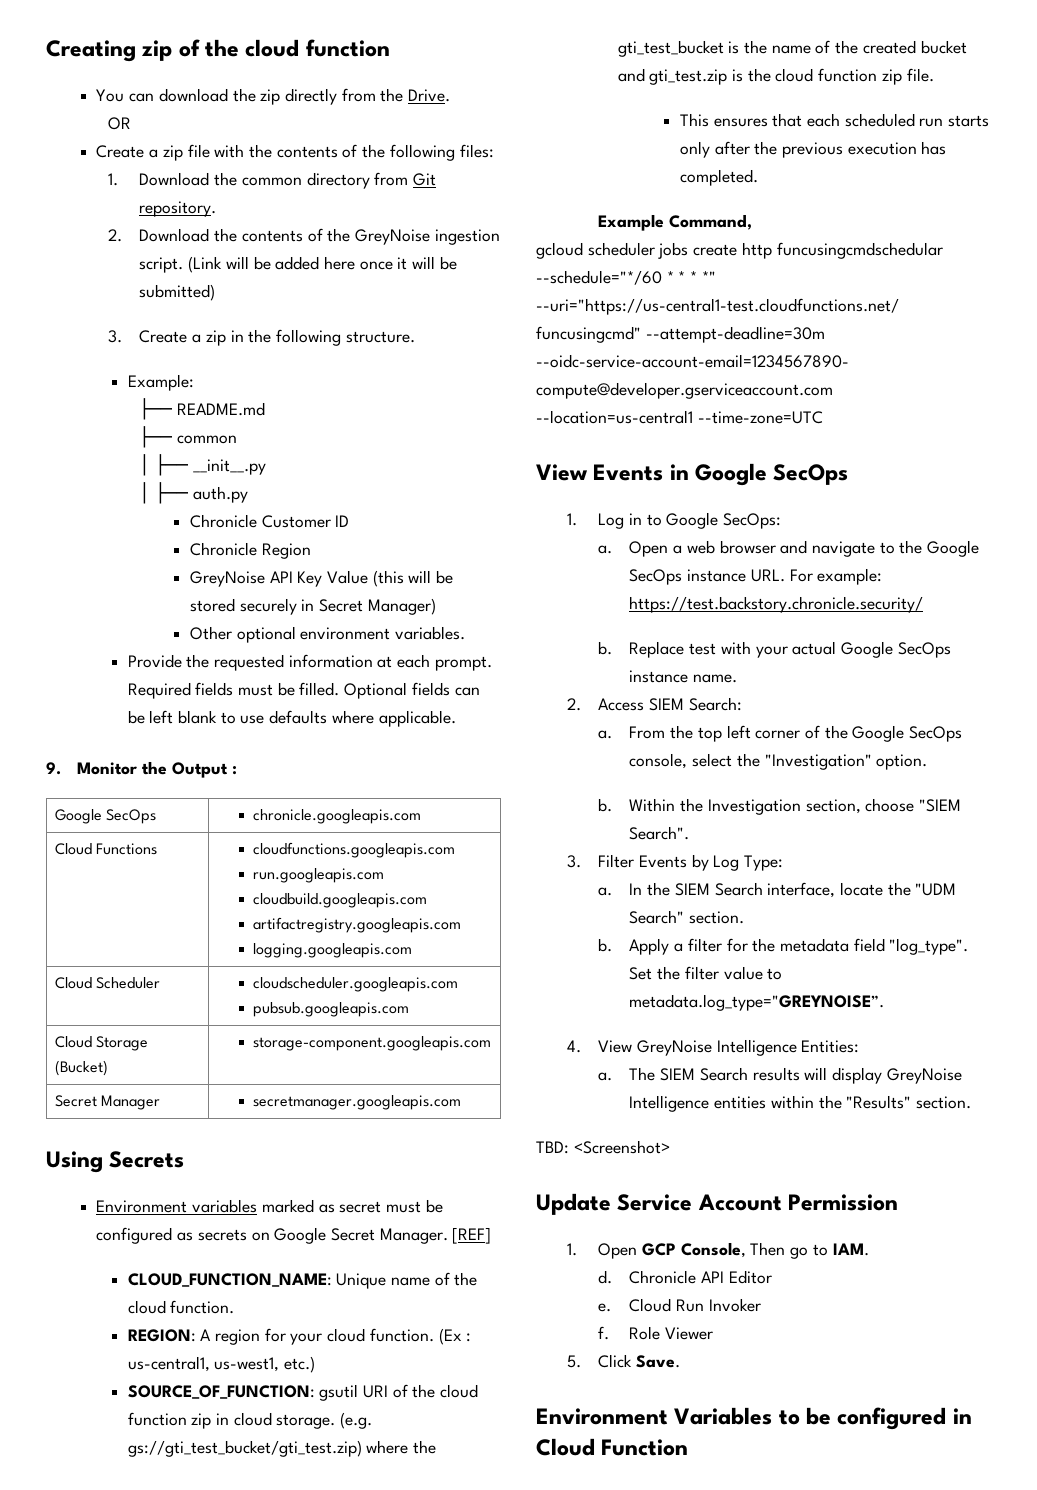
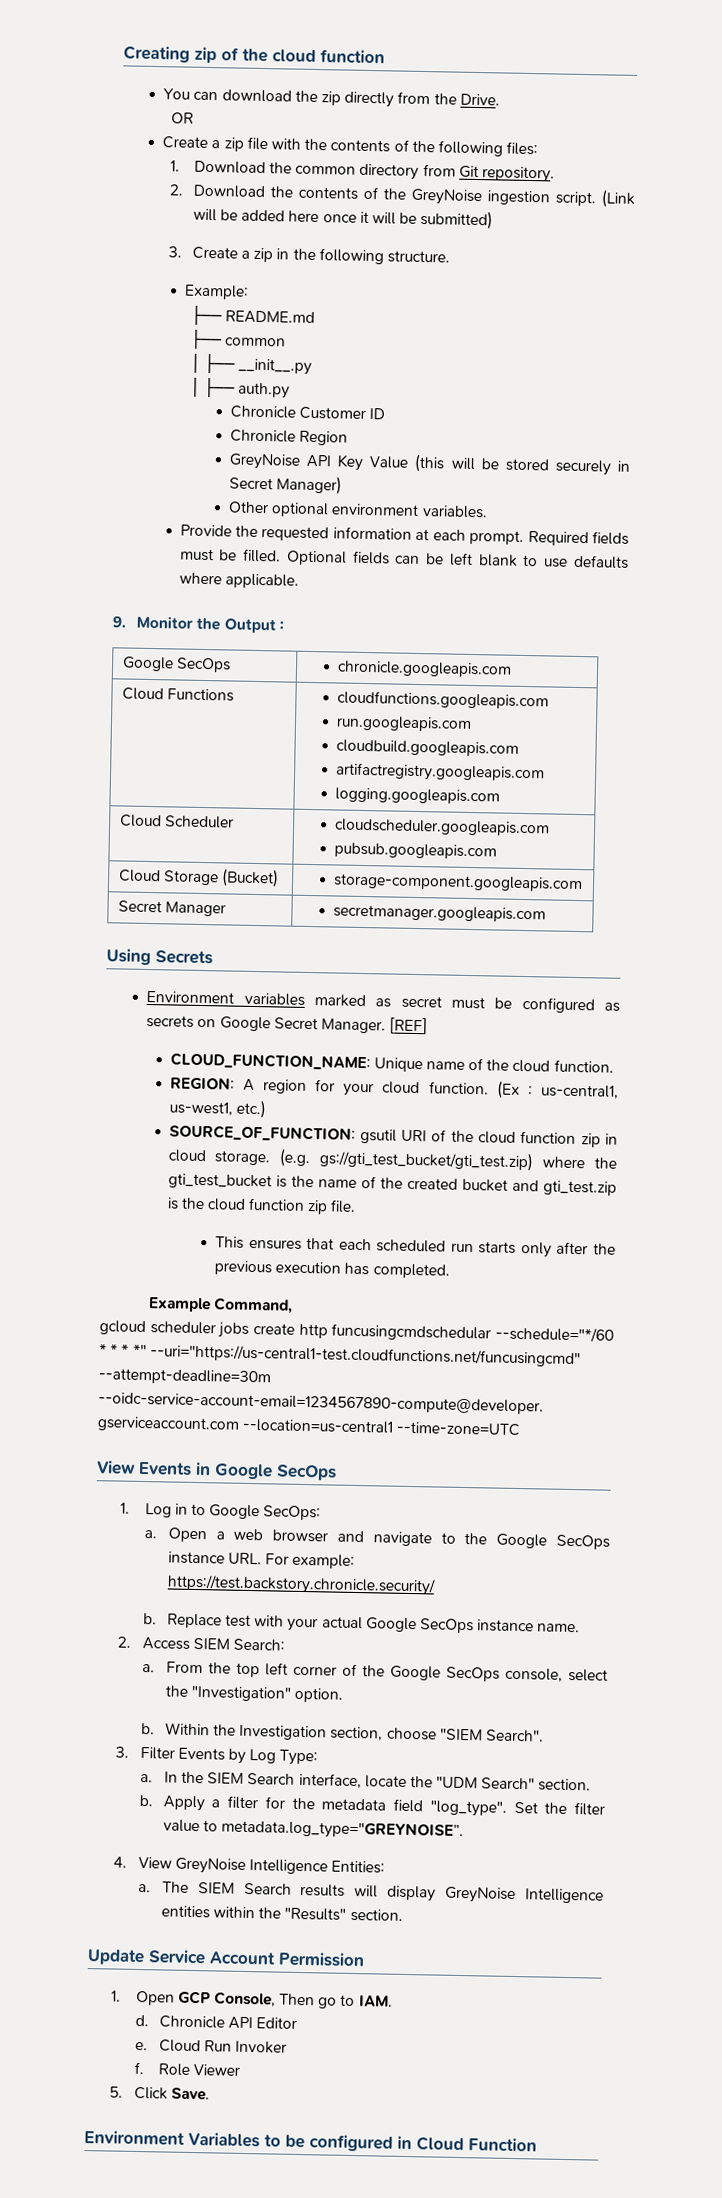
- TBD: <Screenshot>

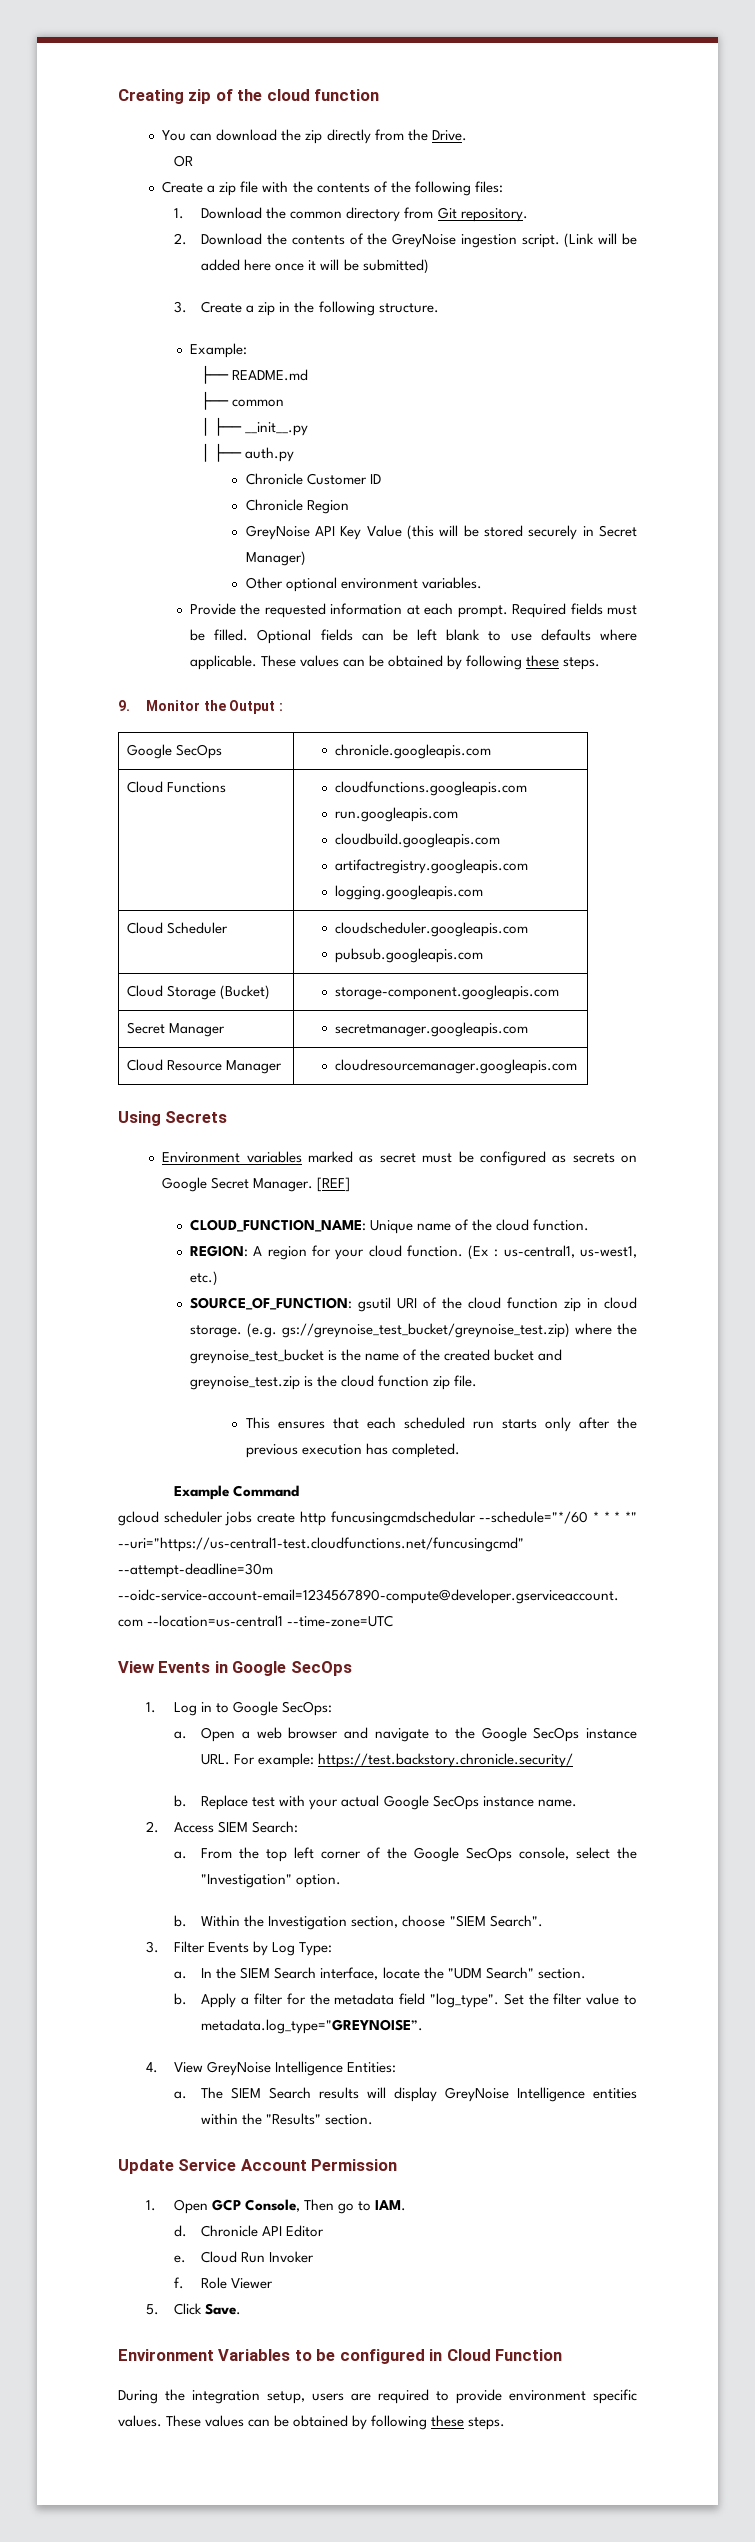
- Optional fields can be left blank to use defaults where applicable.
+ Optional fields can be left blank to use defaults where applicable. These values can be obtained by following these steps.
+ Cloud Resource Manager | cloudresourcemanager.googleapis.com
- (e.g. gs://gti_test_bucket/gti_test.zip) where the gti_test_bucket is the name of the created bucket and gti_test.zip is the cloud function zip file.
+ (e.g. gs://greynoise_test_bucket/greynoise_test.zip) where the greynoise_test_bucket is the name of the created bucket and greynoise_test.zip is the cloud function zip file.
- Example Command,
+ Example Command
+ During the integration setup, users are required to provide environment specific values. These values can be obtained by following these steps.

